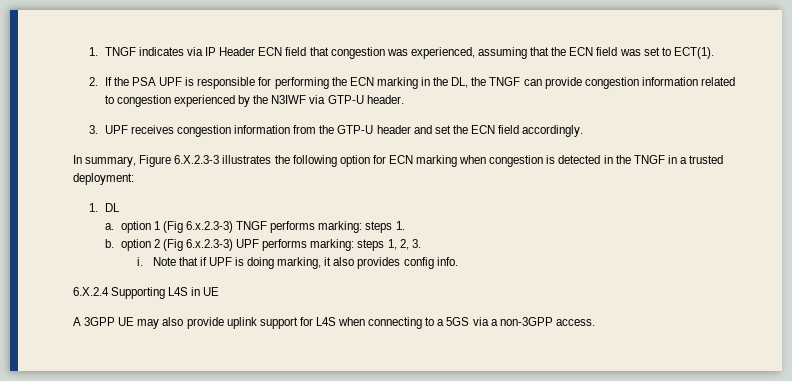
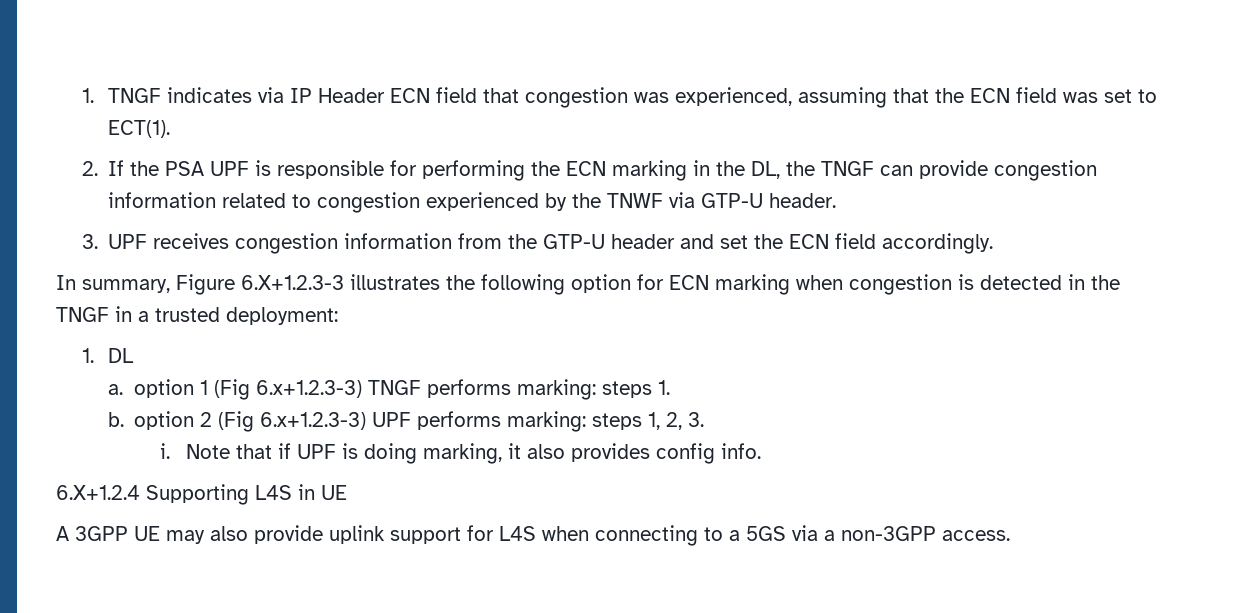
- 2. If the PSA UPF is responsible for performing the ECN marking in the DL, the TNGF can provide congestion information related to congestion experienced by the N3IWF via GTP-U header.
+ 2. If the PSA UPF is responsible for performing the ECN marking in the DL, the TNGF can provide congestion information related to congestion experienced by the TNWF via GTP-U header.
- In summary, Figure 6.X.2.3-3 illustrates the following option for ECN marking when congestion is detected in the TNGF in a trusted deployment:
+ In summary, Figure 6.X+1.2.3-3 illustrates the following option for ECN marking when congestion is detected in the TNGF in a trusted deployment:
- a. option 1 (Fig 6.x.2.3-3) TNGF performs marking: steps 1.
+ a. option 1 (Fig 6.x+1.2.3-3) TNGF performs marking: steps 1.
- b. option 2 (Fig 6.x.2.3-3) UPF performs marking: steps 1, 2, 3.
+ b. option 2 (Fig 6.x+1.2.3-3) UPF performs marking: steps 1, 2, 3.
- 6.X.2.4 Supporting L4S in UE
+ 6.X+1.2.4 Supporting L4S in UE

